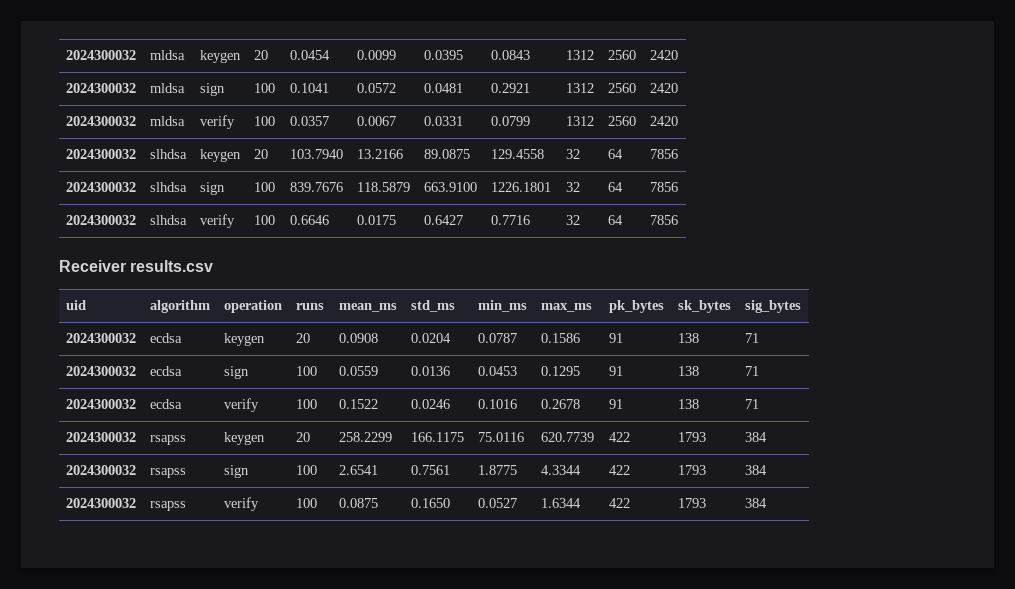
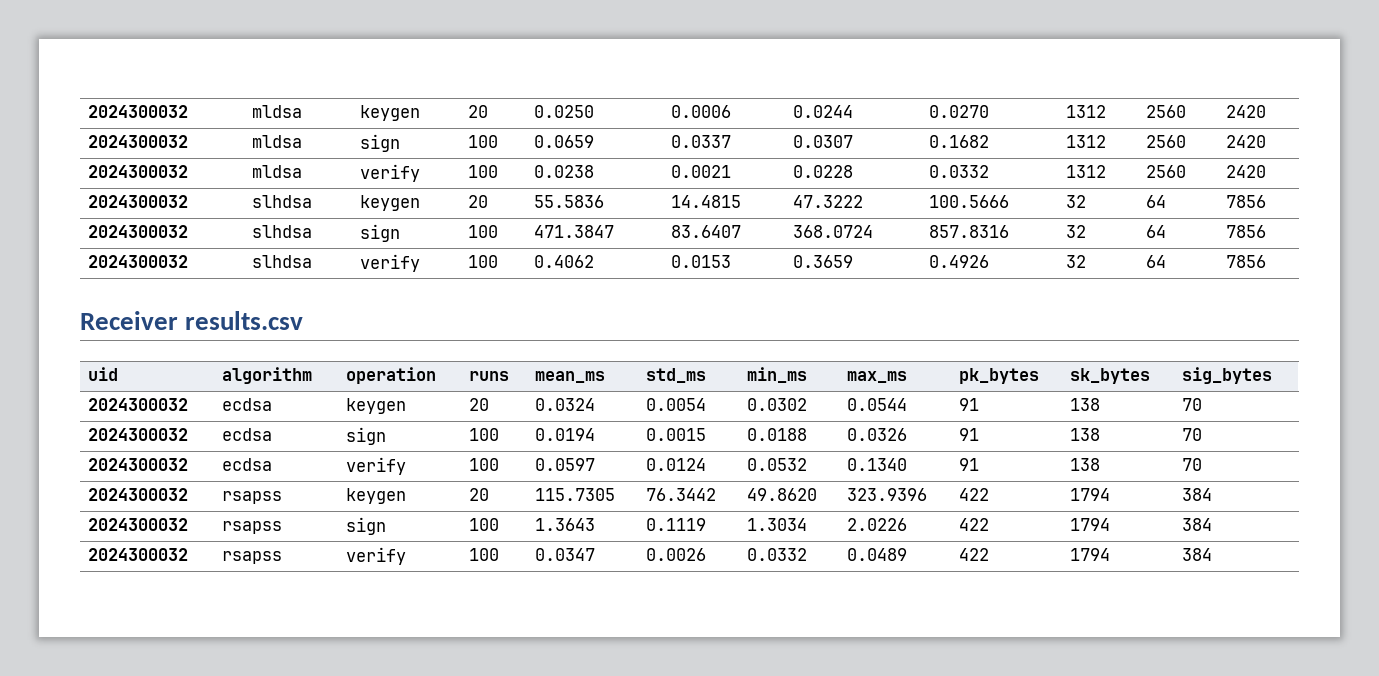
- 2024300032 | mldsa | keygen | 20 | 0.0454 | 0.0099 | 0.0395 | 0.0843 | 1312 | 2560 | 2420
+ 2024300032 | mldsa | keygen | 20 | 0.0250 | 0.0006 | 0.0244 | 0.0270 | 1312 | 2560 | 2420
- 2024300032 | mldsa | sign | 100 | 0.1041 | 0.0572 | 0.0481 | 0.2921 | 1312 | 2560 | 2420
+ 2024300032 | mldsa | sign | 100 | 0.0659 | 0.0337 | 0.0307 | 0.1682 | 1312 | 2560 | 2420
- 2024300032 | mldsa | verify | 100 | 0.0357 | 0.0067 | 0.0331 | 0.0799 | 1312 | 2560 | 2420
+ 2024300032 | mldsa | verify | 100 | 0.0238 | 0.0021 | 0.0228 | 0.0332 | 1312 | 2560 | 2420
- 2024300032 | slhdsa | keygen | 20 | 103.7940 | 13.2166 | 89.0875 | 129.4558 | 32 | 64 | 7856
+ 2024300032 | slhdsa | keygen | 20 | 55.5836 | 14.4815 | 47.3222 | 100.5666 | 32 | 64 | 7856
- 2024300032 | slhdsa | sign | 100 | 839.7676 | 118.5879 | 663.9100 | 1226.1801 | 32 | 64 | 7856
+ 2024300032 | slhdsa | sign | 100 | 471.3847 | 83.6407 | 368.0724 | 857.8316 | 32 | 64 | 7856
- 2024300032 | slhdsa | verify | 100 | 0.6646 | 0.0175 | 0.6427 | 0.7716 | 32 | 64 | 7856
+ 2024300032 | slhdsa | verify | 100 | 0.4062 | 0.0153 | 0.3659 | 0.4926 | 32 | 64 | 7856
- 2024300032 | ecdsa | keygen | 20 | 0.0908 | 0.0204 | 0.0787 | 0.1586 | 91 | 138 | 71
+ 2024300032 | ecdsa | keygen | 20 | 0.0324 | 0.0054 | 0.0302 | 0.0544 | 91 | 138 | 70
- 2024300032 | ecdsa | sign | 100 | 0.0559 | 0.0136 | 0.0453 | 0.1295 | 91 | 138 | 71
+ 2024300032 | ecdsa | sign | 100 | 0.0194 | 0.0015 | 0.0188 | 0.0326 | 91 | 138 | 70
- 2024300032 | ecdsa | verify | 100 | 0.1522 | 0.0246 | 0.1016 | 0.2678 | 91 | 138 | 71
+ 2024300032 | ecdsa | verify | 100 | 0.0597 | 0.0124 | 0.0532 | 0.1340 | 91 | 138 | 70
- 2024300032 | rsapss | keygen | 20 | 258.2299 | 166.1175 | 75.0116 | 620.7739 | 422 | 1793 | 384
+ 2024300032 | rsapss | keygen | 20 | 115.7305 | 76.3442 | 49.8620 | 323.9396 | 422 | 1794 | 384
- 2024300032 | rsapss | sign | 100 | 2.6541 | 0.7561 | 1.8775 | 4.3344 | 422 | 1793 | 384
+ 2024300032 | rsapss | sign | 100 | 1.3643 | 0.1119 | 1.3034 | 2.0226 | 422 | 1794 | 384
- 2024300032 | rsapss | verify | 100 | 0.0875 | 0.1650 | 0.0527 | 1.6344 | 422 | 1793 | 384
+ 2024300032 | rsapss | verify | 100 | 0.0347 | 0.0026 | 0.0332 | 0.0489 | 422 | 1794 | 384

